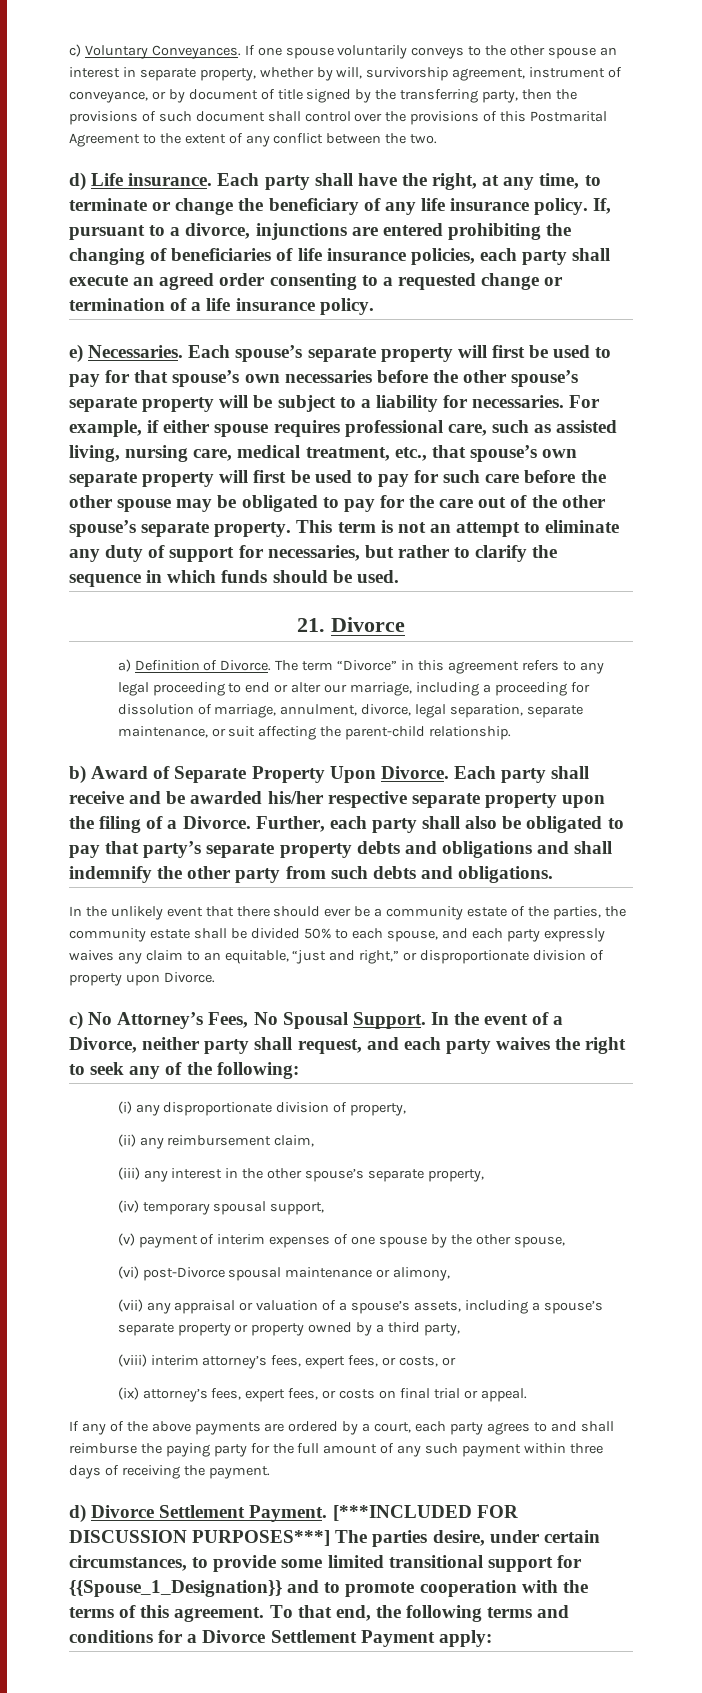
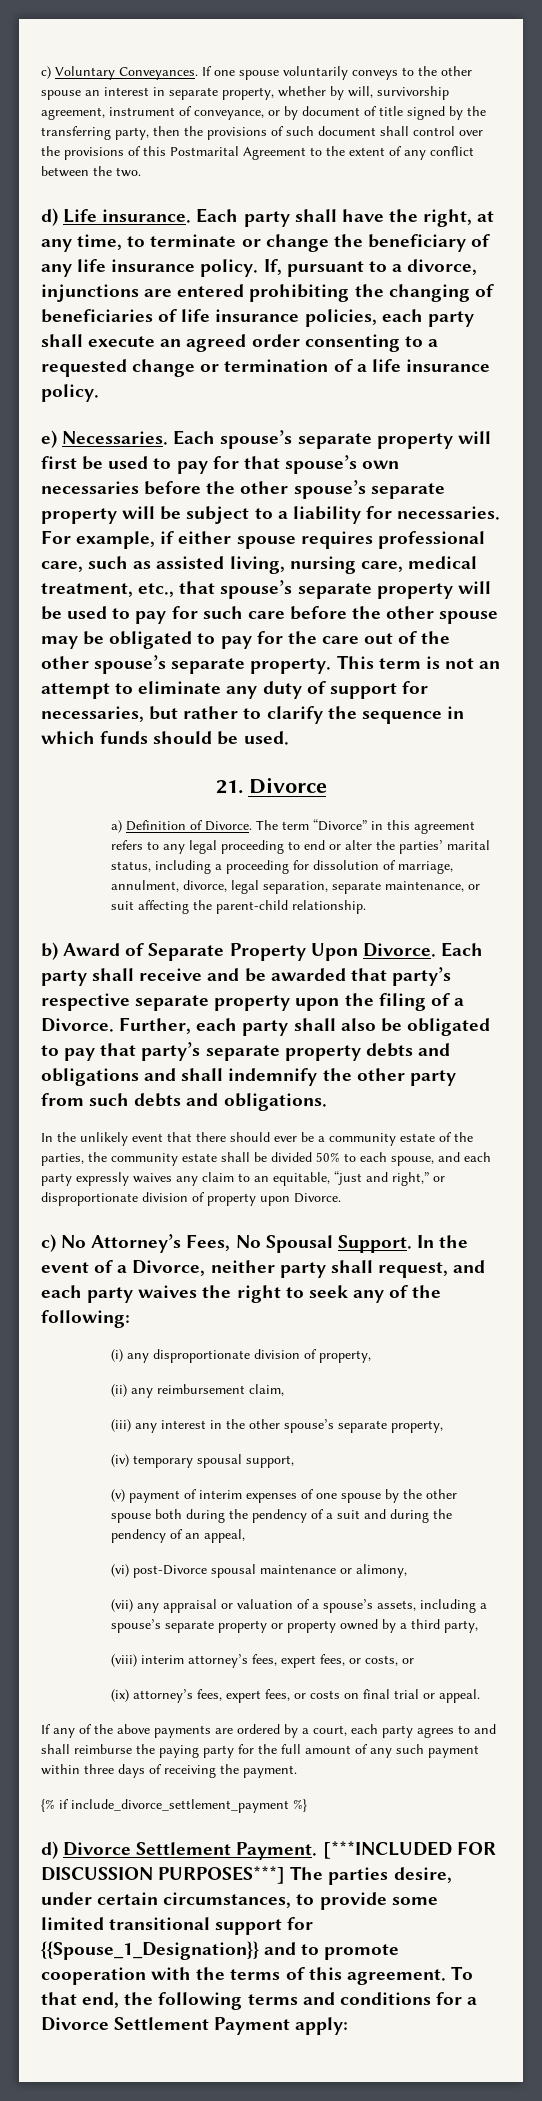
- For example, if either spouse requires professional care, such as assisted living, nursing care, medical treatment, etc., that spouse’s own separate property will first be used to pay for such care before the other spouse may be obligated to pay for the care out of the other spouse’s separate property.
+ For example, if either spouse requires professional care, such as assisted living, nursing care, medical treatment, etc., that spouse’s separate property will be used to pay for such care before the other spouse may be obligated to pay for the care out of the other spouse’s separate property.
- The term “Divorce” in this agreement refers to any legal proceeding to end or alter our marriage, including a proceeding for dissolution of marriage, annulment, divorce, legal separation, separate maintenance, or suit affecting the parent-child relationship.
+ The term “Divorce” in this agreement refers to any legal proceeding to end or alter the parties’ marital status, including a proceeding for dissolution of marriage, annulment, divorce, legal separation, separate maintenance, or suit affecting the parent-child relationship.
- Each party shall receive and be awarded his/her respective separate property upon the filing of a Divorce.
+ Each party shall receive and be awarded that party’s respective separate property upon the filing of a Divorce.
- (v) payment of interim expenses of one spouse by the other spouse,
+ (v) payment of interim expenses of one spouse by the other spouse both during the pendency of a suit and during the pendency of an appeal,
+ {% if include_divorce_settlement_payment %}

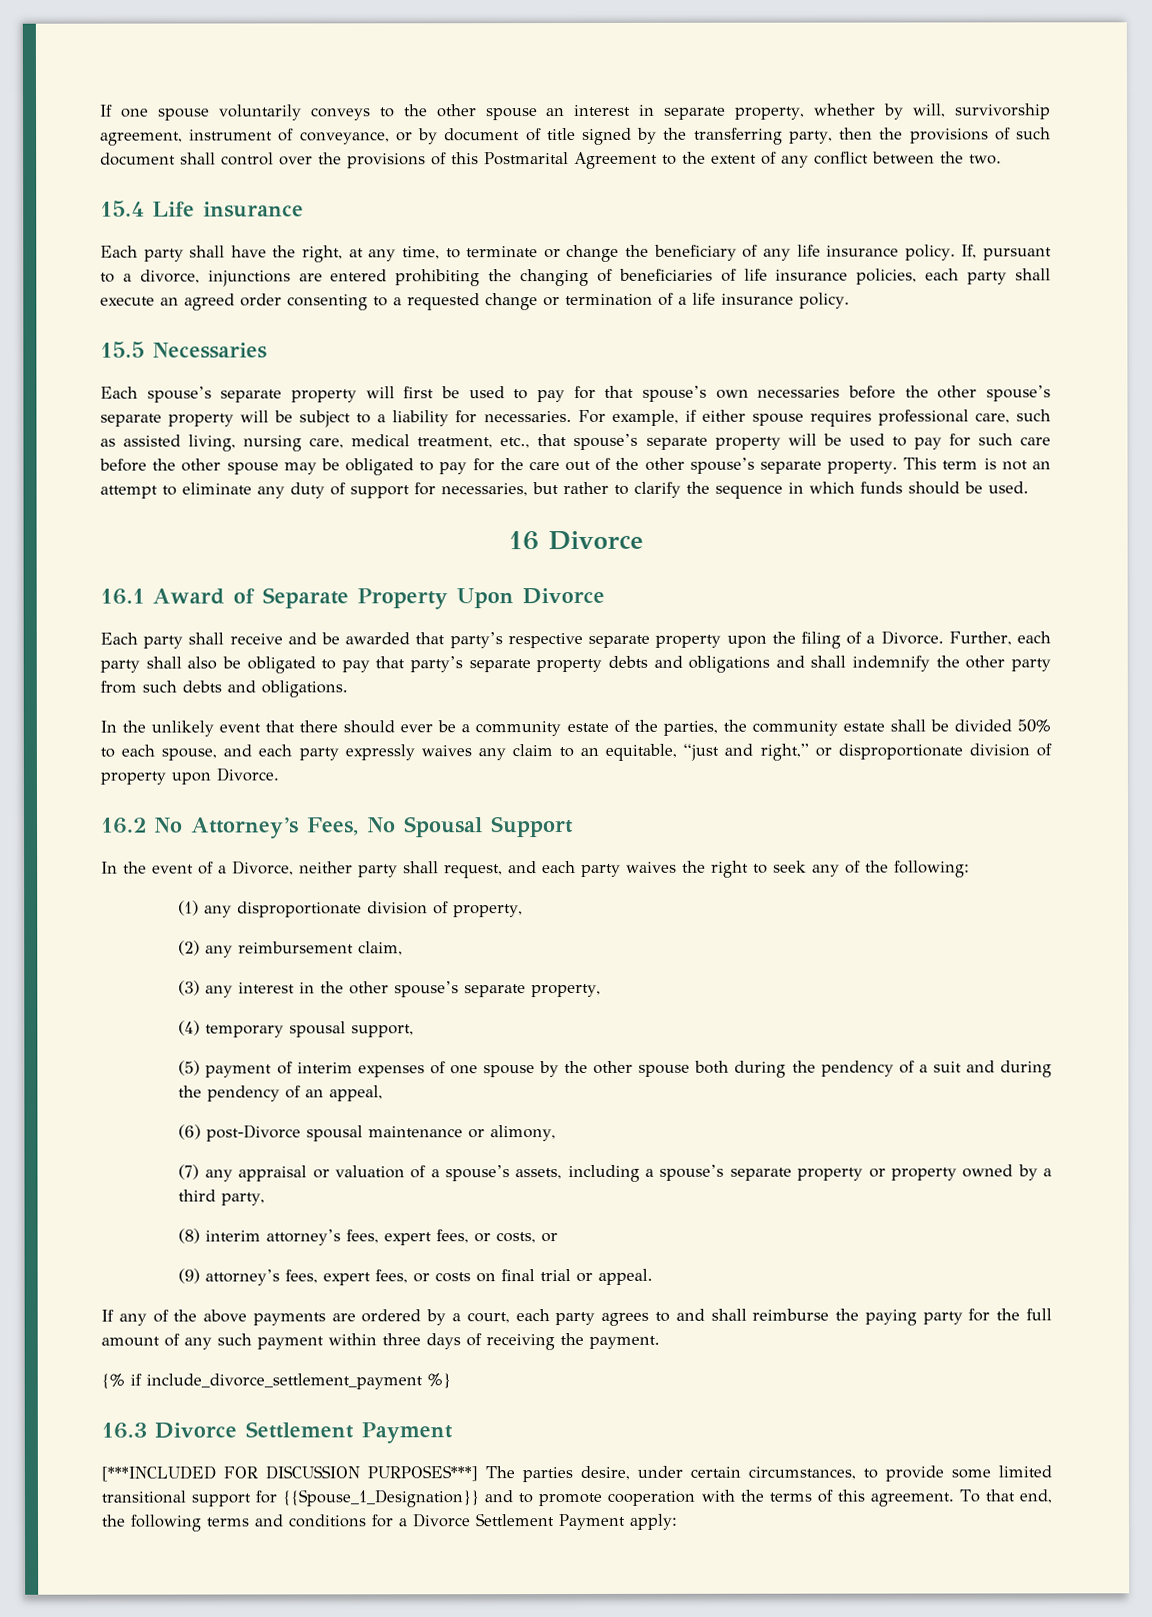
- c) Voluntary Conveyances.
- d) Life insurance. Each party shall have the right, at any time, to terminate or change the beneficiary of any life insurance policy.
+ 15.4 Life insurance
+ Each party shall have the right, at any time, to terminate or change the beneficiary of any life insurance policy.
- e) Necessaries. Each spouse’s separate property will first be used to pay for that spouse’s own necessaries before the other spouse’s separate property will be subject to a liability for necessaries.
+ 15.5 Necessaries
+ Each spouse’s separate property will first be used to pay for that spouse’s own necessaries before the other spouse’s separate property will be subject to a liability for necessaries.
- 21. Divorce
- a) Definition of Divorce. The term “Divorce” in this agreement refers to any legal proceeding to end or alter the parties’ marital status, including a proceeding for dissolution of marriage, annulment, divorce, legal separation, separate maintenance, or suit affecting the parent-child relationship.
- b) Award of Separate Property Upon Divorce. Each party shall receive and be awarded that party’s respective separate property upon the filing of a Divorce.
+ 16 Divorce
+ 16.1 Award of Separate Property Upon Divorce
+ Each party shall receive and be awarded that party’s respective separate property upon the filing of a Divorce.
- c) No Attorney’s Fees, No Spousal Support. In the event of a Divorce, neither party shall request, and each party waives the right to seek any of the following:
+ 16.2 No Attorney’s Fees, No Spousal Support
+ In the event of a Divorce, neither party shall request, and each party waives the right to seek any of the following:
- (i) any disproportionate division of property,
+ (1) any disproportionate division of property,
- (ii) any reimbursement claim,
+ (2) any reimbursement claim,
- (iii) any interest in the other spouse’s separate property,
+ (3) any interest in the other spouse’s separate property,
- (iv) temporary spousal support,
+ (4) temporary spousal support,
- (v) payment of interim expenses of one spouse by the other spouse both during the pendency of a suit and during the pendency of an appeal,
+ (5) payment of interim expenses of one spouse by the other spouse both during the pendency of a suit and during the pendency of an appeal,
- (vi) post-Divorce spousal maintenance or alimony,
+ (6) post-Divorce spousal maintenance or alimony,
- (vii) any appraisal or valuation of a spouse’s assets, including a spouse’s separate property or property owned by a third party,
+ (7) any appraisal or valuation of a spouse’s assets, including a spouse’s separate property or property owned by a third party,
- (viii) interim attorney’s fees, expert fees, or costs, or
+ (8) interim attorney’s fees, expert fees, or costs, or
- (ix) attorney’s fees, expert fees, or costs on final trial or appeal.
+ (9) attorney’s fees, expert fees, or costs on final trial or appeal.
- d) Divorce Settlement Payment. [***INCLUDED FOR DISCUSSION PURPOSES***] The parties desire, under certain circumstances, to provide some limited transitional support for {{Spouse_1_Designation}} and to promote cooperation with the terms of this agreement.
+ 16.3 Divorce Settlement Payment
+ [***INCLUDED FOR DISCUSSION PURPOSES***] The parties desire, under certain circumstances, to provide some limited transitional support for {{Spouse_1_Designation}} and to promote cooperation with the terms of this agreement.

